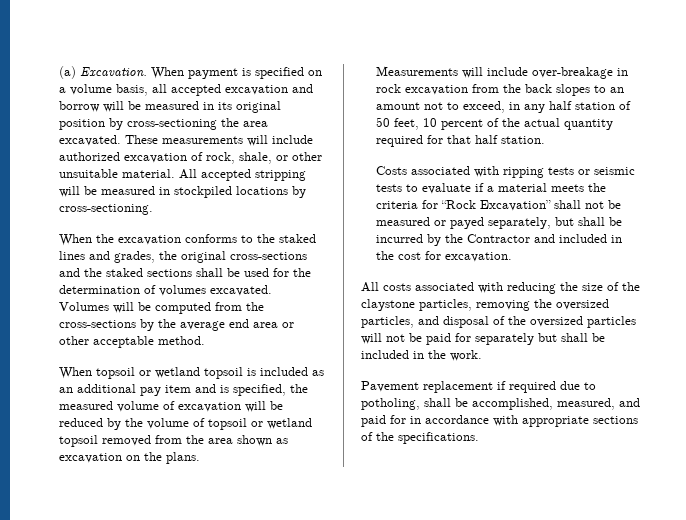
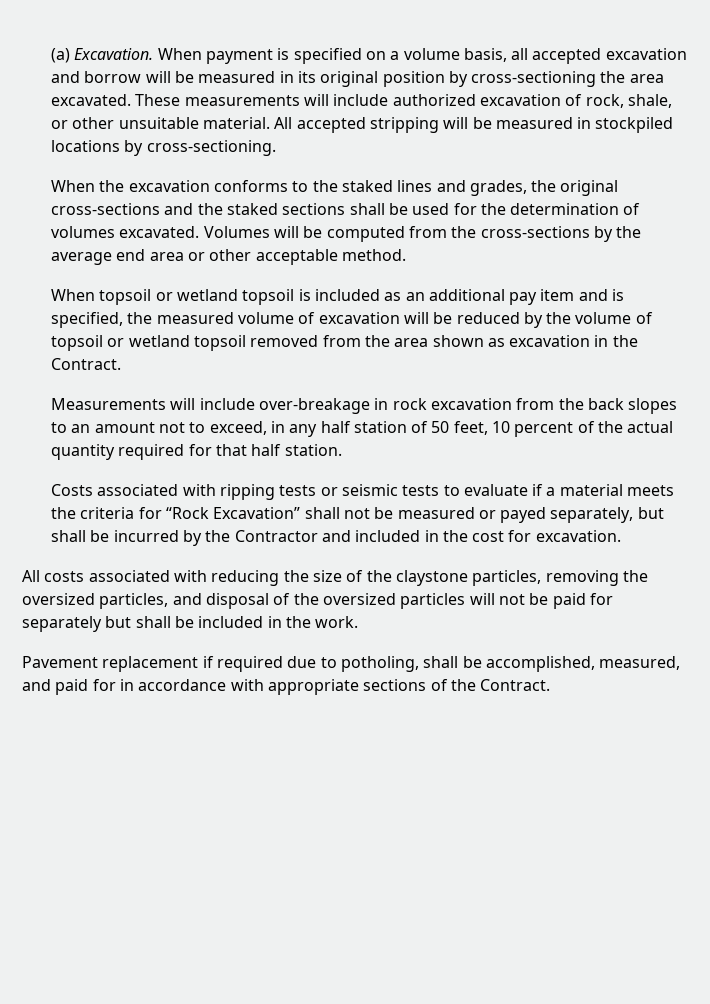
- When topsoil or wetland topsoil is included as an additional pay item and is specified, the measured volume of excavation will be reduced by the volume of topsoil or wetland topsoil removed from the area shown as excavation on the plans.
+ When topsoil or wetland topsoil is included as an additional pay item and is specified, the measured volume of excavation will be reduced by the volume of topsoil or wetland topsoil removed from the area shown as excavation in the Contract.
- Pavement replacement if required due to potholing, shall be accomplished, measured, and paid for in accordance with appropriate sections of the specifications.
+ Pavement replacement if required due to potholing, shall be accomplished, measured, and paid for in accordance with appropriate sections of the Contract.

